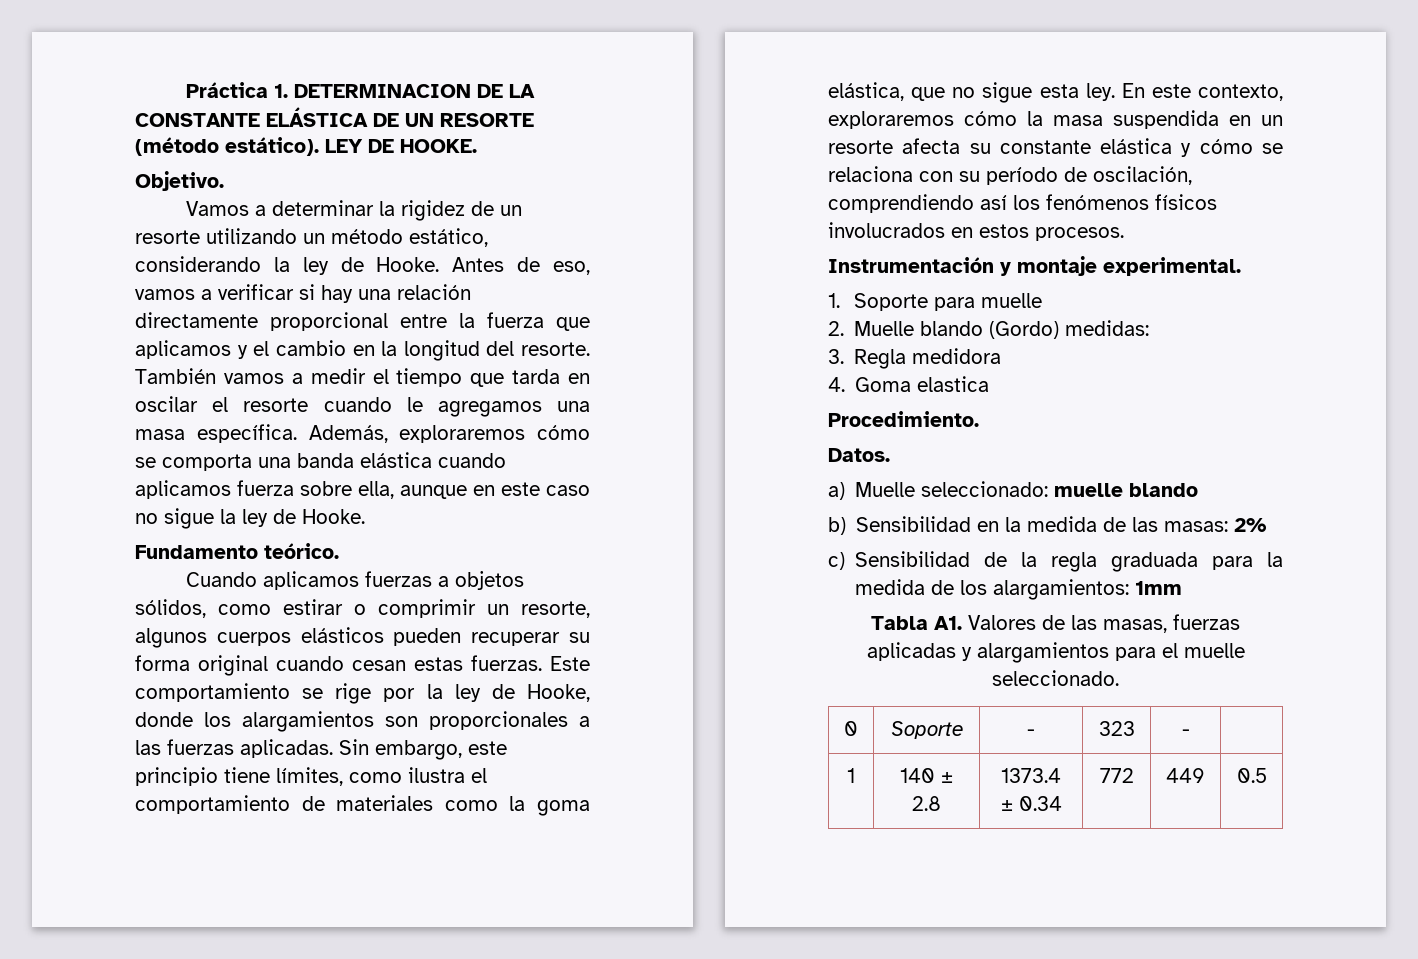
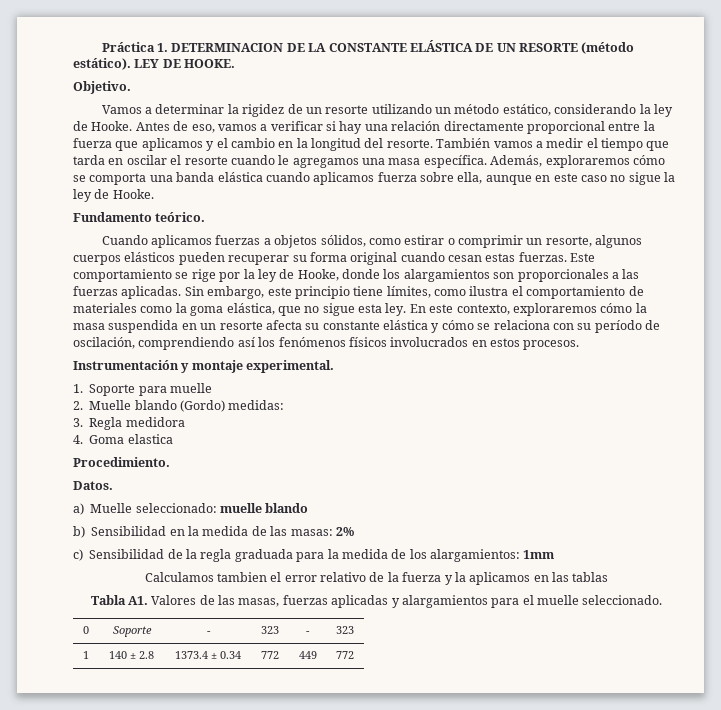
+ Calculamos tambien el error relativo de la fuerza y la aplicamos en las tablas
- 0 | Soporte | - | 323 | - |
+ 0 | Soporte | - | 323 | - | 323
- 1 | 140 ± 2.8 | 1373.4 ± 0.34 | 772 | 449 | 0.5
+ 1 | 140 ± 2.8 | 1373.4 ± 0.34 | 772 | 449 | 772

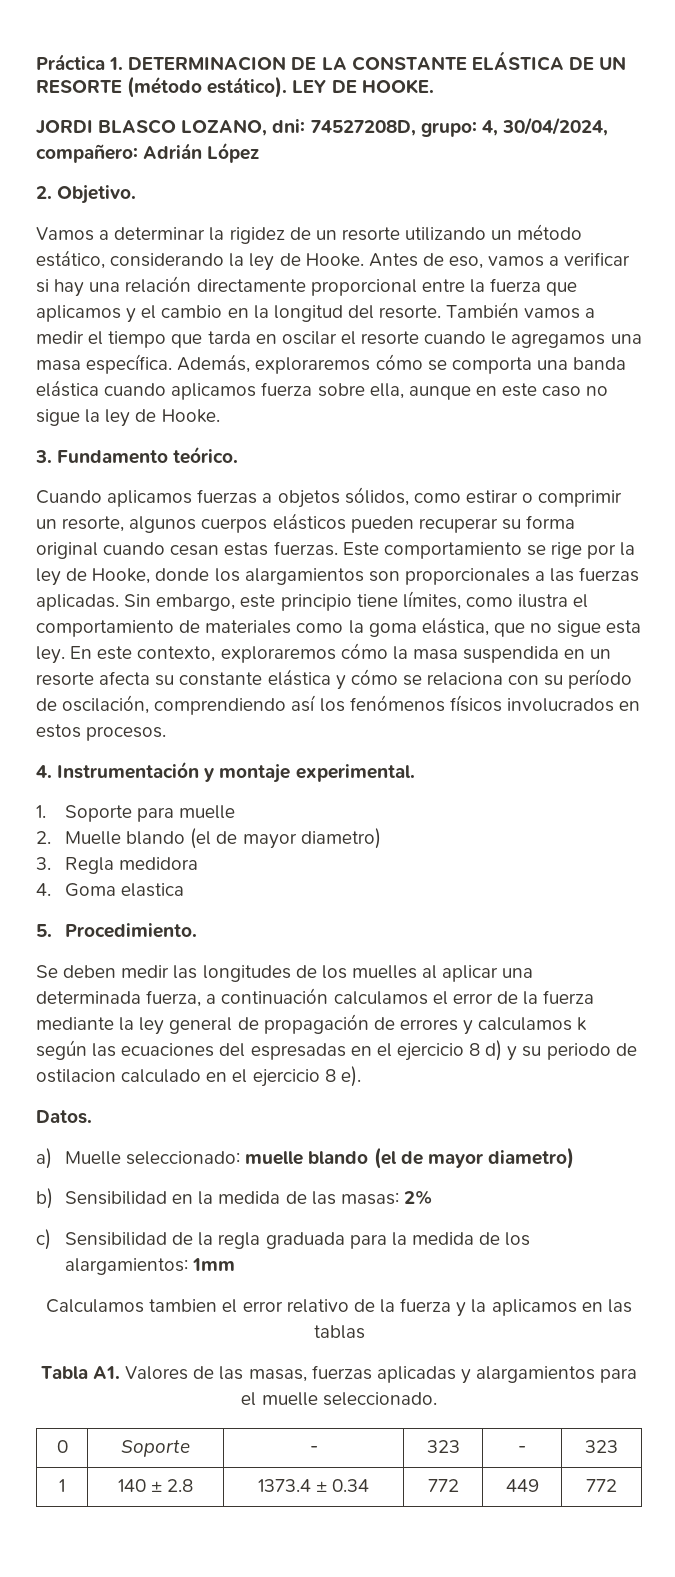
- Objetivo.
+ JORDI BLASCO LOZANO, dni: 74527208D, grupo: 4, 30/04/2024, compañero: Adrián López
+ 2. Objetivo.
- Fundamento teórico.
+ 3. Fundamento teórico.
- Instrumentación y montaje experimental.
+ 4. Instrumentación y montaje experimental.
- 2. Muelle blando (Gordo) medidas:
+ 2. Muelle blando (el de mayor diametro)
- Procedimiento.
+ 5. Procedimiento.
+ Se deben medir las longitudes de los muelles al aplicar una determinada fuerza, a continuación calculamos el error de la fuerza mediante la ley general de propagación de errores y calculamos k según las ecuaciones del espresadas en el ejercicio 8 d) y su periodo de ostilacion calculado en el ejercicio 8 e).
- a) Muelle seleccionado: muelle blando
+ a) Muelle seleccionado: muelle blando (el de mayor diametro)

